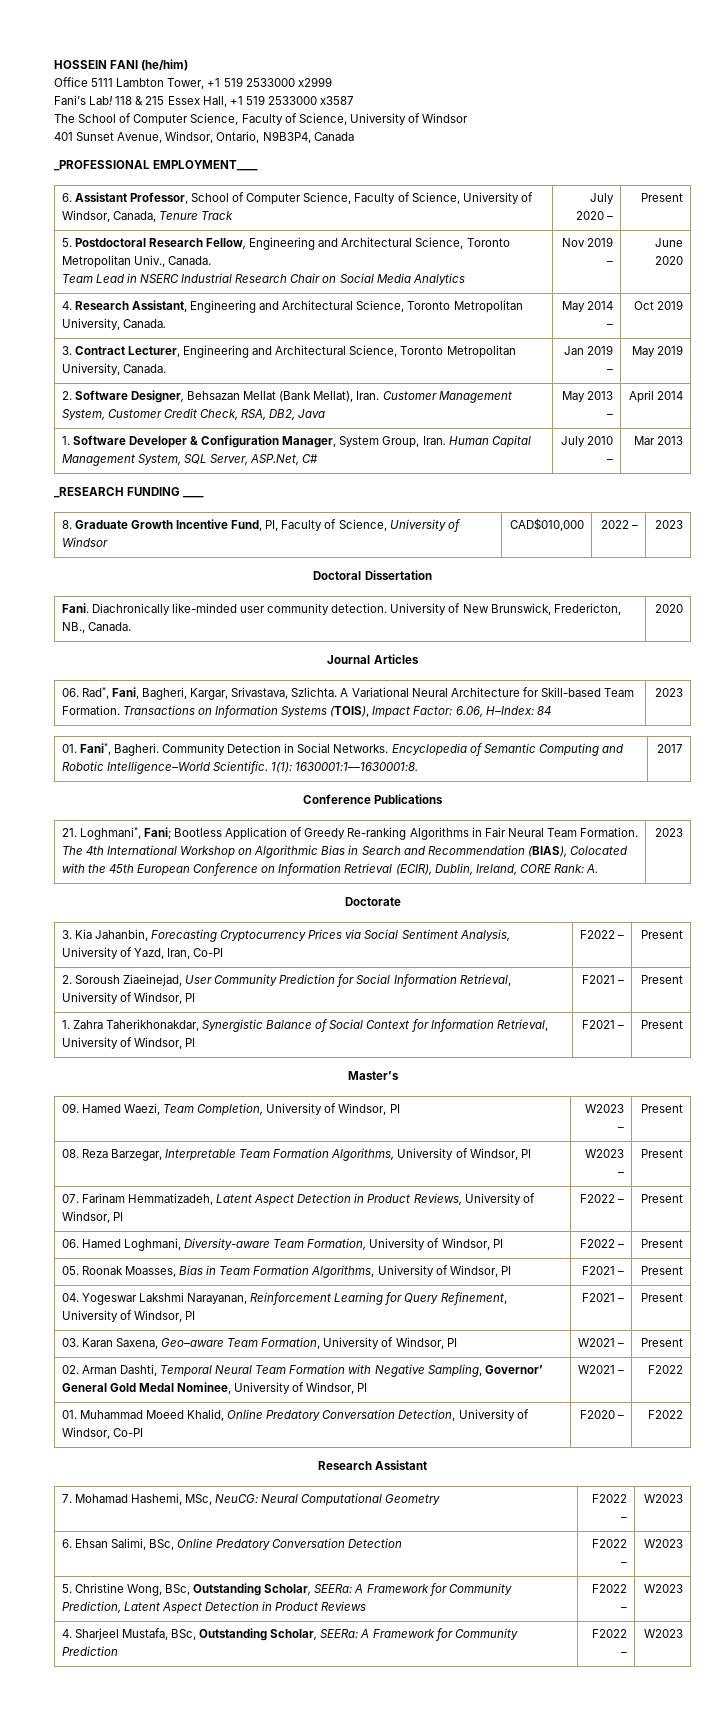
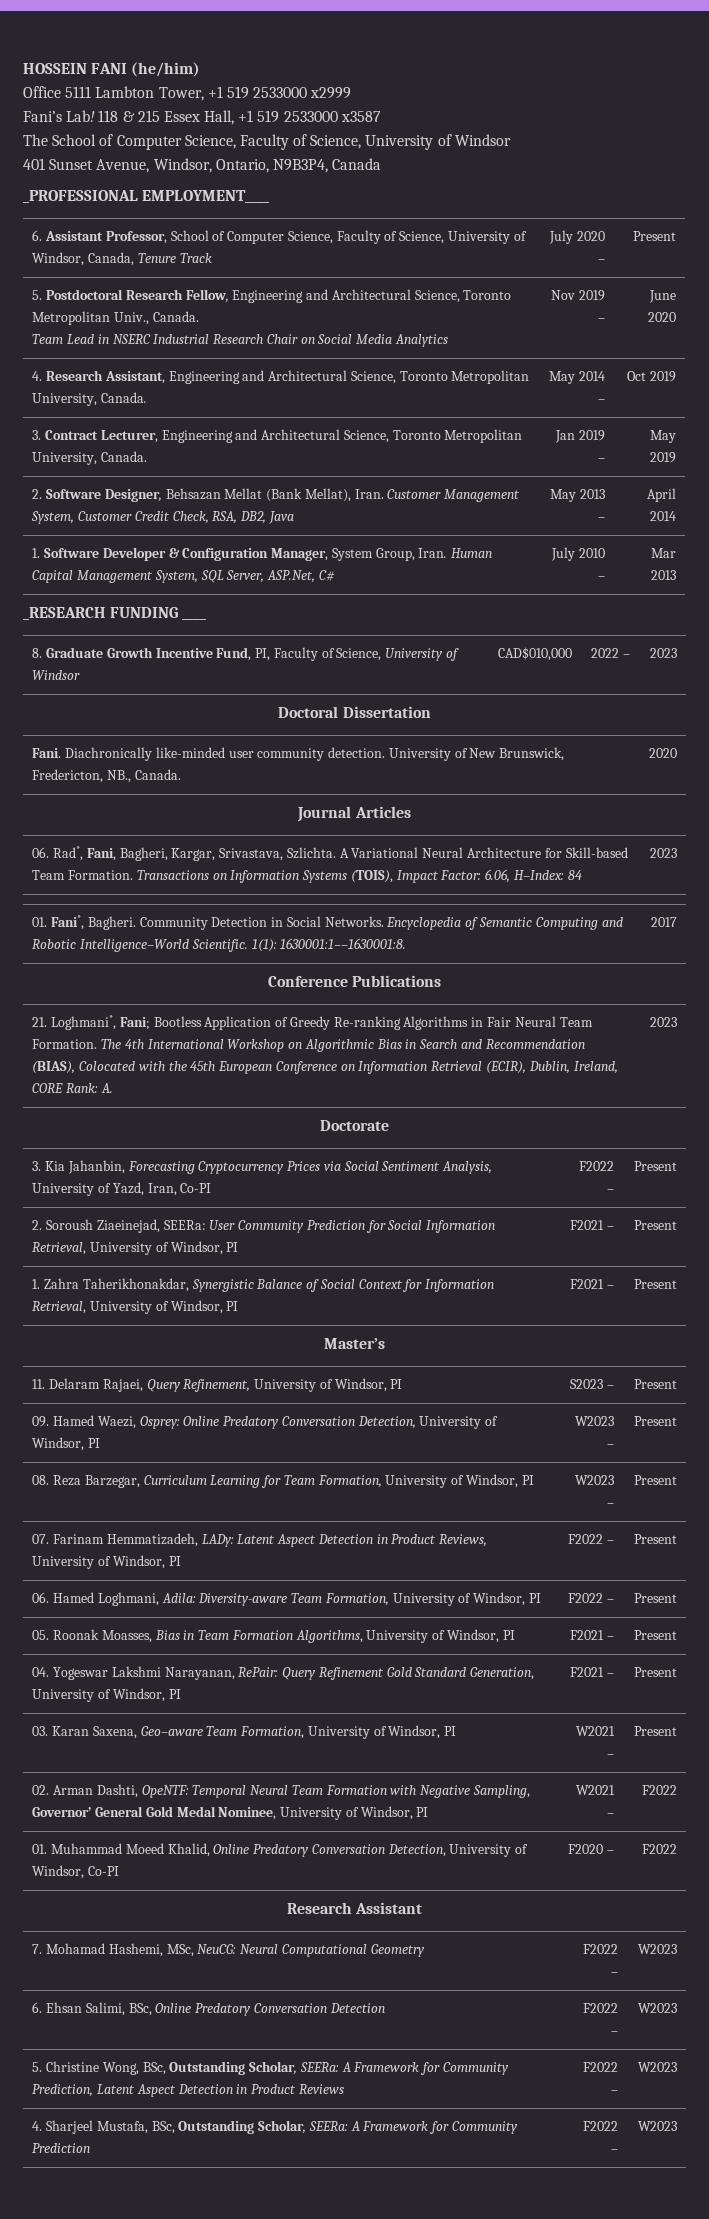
- 2. Soroush Ziaeinejad, User Community Prediction for Social Information Retrieval, University of Windsor, PI | F2021 – | Present
+ 2. Soroush Ziaeinejad, SEERa: User Community Prediction for Social Information Retrieval, University of Windsor, PI | F2021 – | Present
- 09. Hamed Waezi, Team Completion, University of Windsor, PI | W2023 – | Present
+ 11. Delaram Rajaei, Query Refinement, University of Windsor, PI | S2023 – | Present
+ 09. Hamed Waezi, Osprey: Online Predatory Conversation Detection, University of Windsor, PI | W2023 – | Present
- 08. Reza Barzegar, Interpretable Team Formation Algorithms, University of Windsor, PI | W2023 – | Present
+ 08. Reza Barzegar, Curriculum Learning for Team Formation, University of Windsor, PI | W2023 – | Present
- 07. Farinam Hemmatizadeh, Latent Aspect Detection in Product Reviews, University of Windsor, PI | F2022 – | Present
+ 07. Farinam Hemmatizadeh, LADy: Latent Aspect Detection in Product Reviews, University of Windsor, PI | F2022 – | Present
- 06. Hamed Loghmani, Diversity-aware Team Formation, University of Windsor, PI | F2022 – | Present
+ 06. Hamed Loghmani, Adila: Diversity-aware Team Formation, University of Windsor, PI | F2022 – | Present
- 04. Yogeswar Lakshmi Narayanan, Reinforcement Learning for Query Refinement, University of Windsor, PI | F2021 – | Present
+ 04. Yogeswar Lakshmi Narayanan, RePair: Query Refinement Gold Standard Generation, University of Windsor, PI | F2021 – | Present
- 02. Arman Dashti, Temporal Neural Team Formation with Negative Sampling, Governor’ General Gold Medal Nominee, University of Windsor, PI | W2021 – | F2022
+ 02. Arman Dashti, OpeNTF: Temporal Neural Team Formation with Negative Sampling, Governor’ General Gold Medal Nominee, University of Windsor, PI | W2021 – | F2022

